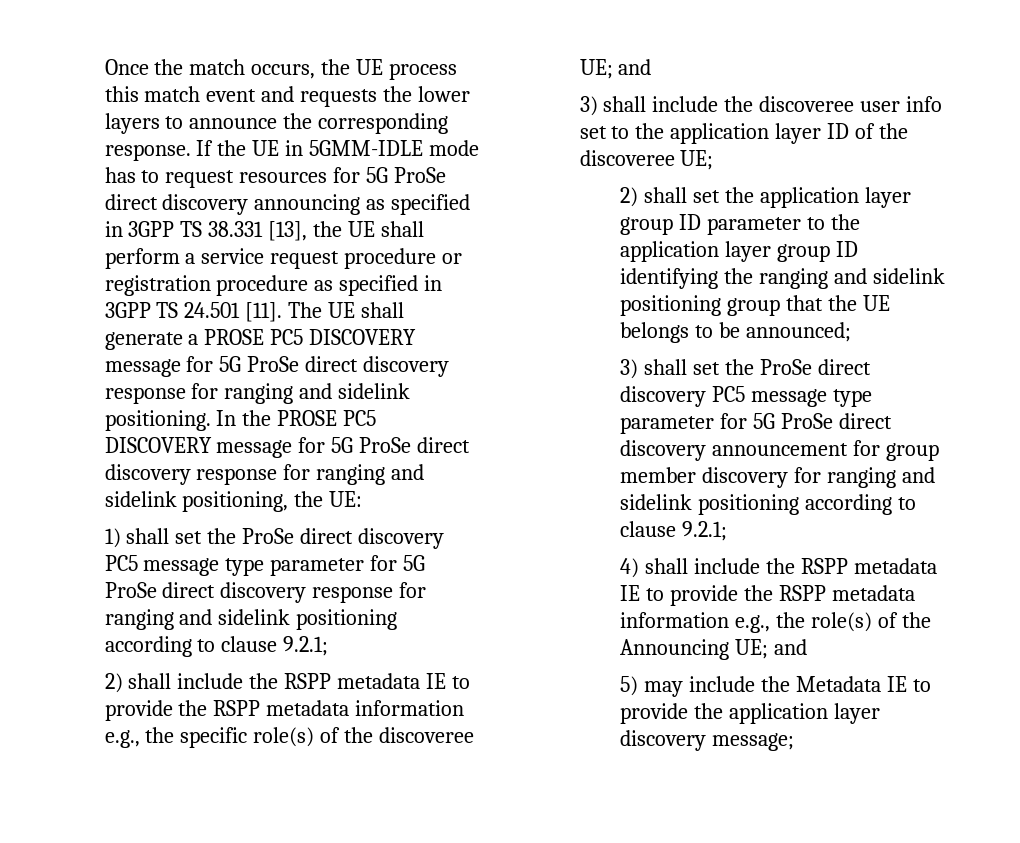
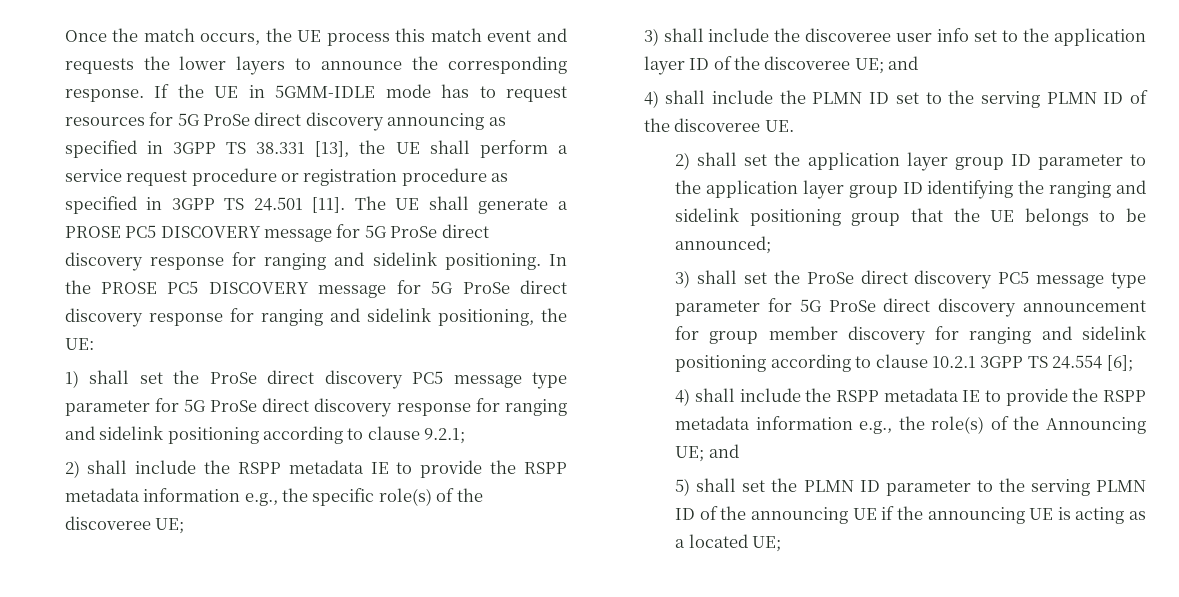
- 2) shall include the RSPP metadata IE to provide the RSPP metadata information e.g., the specific role(s) of the discoveree UE; and
+ 2) shall include the RSPP metadata IE to provide the RSPP metadata information e.g., the specific role(s) of the discoveree UE;
- 3) shall include the discoveree user info set to the application layer ID of the discoveree UE;
+ 3) shall include the discoveree user info set to the application layer ID of the discoveree UE; and
+ 4) shall include the PLMN ID set to the serving PLMN ID of the discoveree UE.
- 3) shall set the ProSe direct discovery PC5 message type parameter for 5G ProSe direct discovery announcement for group member discovery for ranging and sidelink positioning according to clause 9.2.1;
+ 3) shall set the ProSe direct discovery PC5 message type parameter for 5G ProSe direct discovery announcement for group member discovery for ranging and sidelink positioning according to clause 10.2.1 3GPP TS 24.554 [6];
- 5) may include the Metadata IE to provide the application layer discovery message;
+ 5) shall set the PLMN ID parameter to the serving PLMN ID of the announcing UE if the announcing UE is acting as a located UE;

